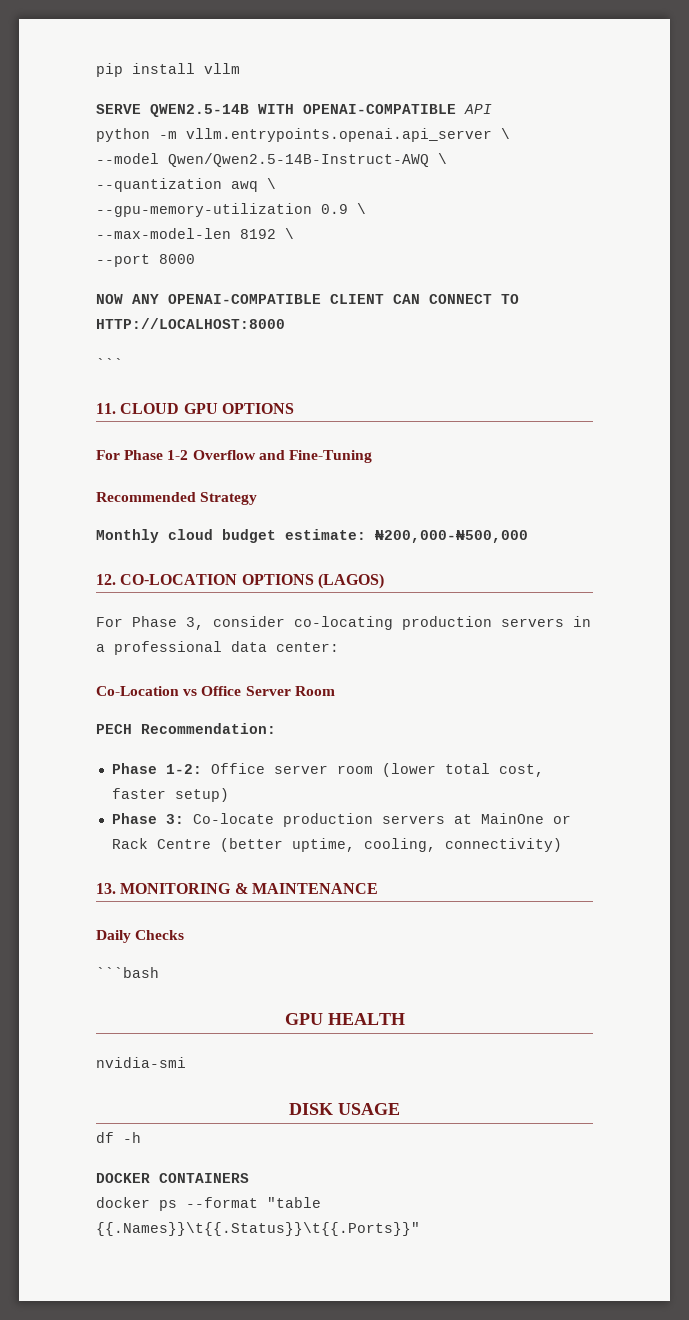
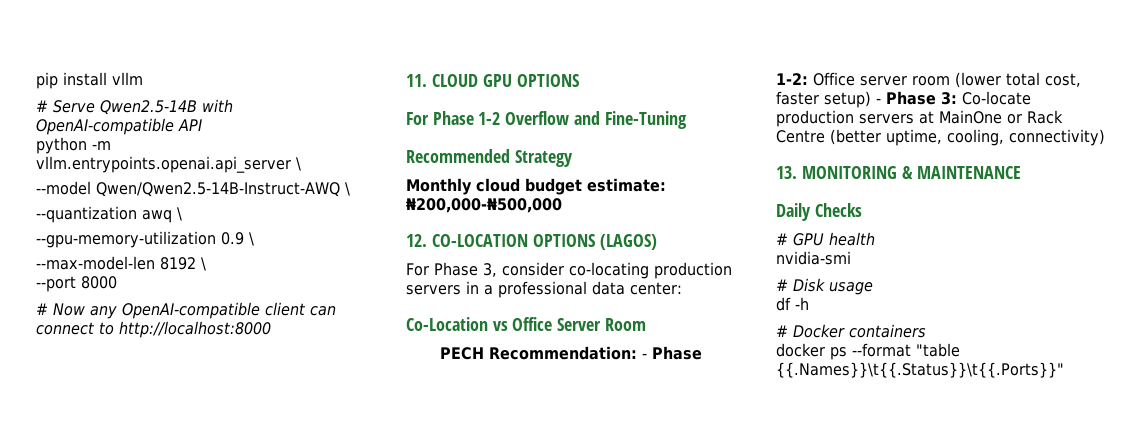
- SERVE QWEN2.5-14B WITH OPENAI-COMPATIBLE API
+ # Serve Qwen2.5-14B with OpenAI-compatible API
- NOW ANY OPENAI-COMPATIBLE CLIENT CAN CONNECT TO HTTP://LOCALHOST:8000
- ```
+ # Now any OpenAI-compatible client can connect to http://localhost:8000
- PECH Recommendation:
- Phase 1-2: Office server room (lower total cost, faster setup)
- Phase 3: Co-locate production servers at MainOne or Rack Centre (better uptime, cooling, connectivity)
+ PECH Recommendation: - Phase 1-2: Office server room (lower total cost, faster setup) - Phase 3: Co-locate production servers at MainOne or Rack Centre (better uptime, cooling, connectivity)
- ```bash
- GPU HEALTH
+ # GPU health
  nvidia-smi
- DISK USAGE
+ # Disk usage
- DOCKER CONTAINERS
+ # Docker containers

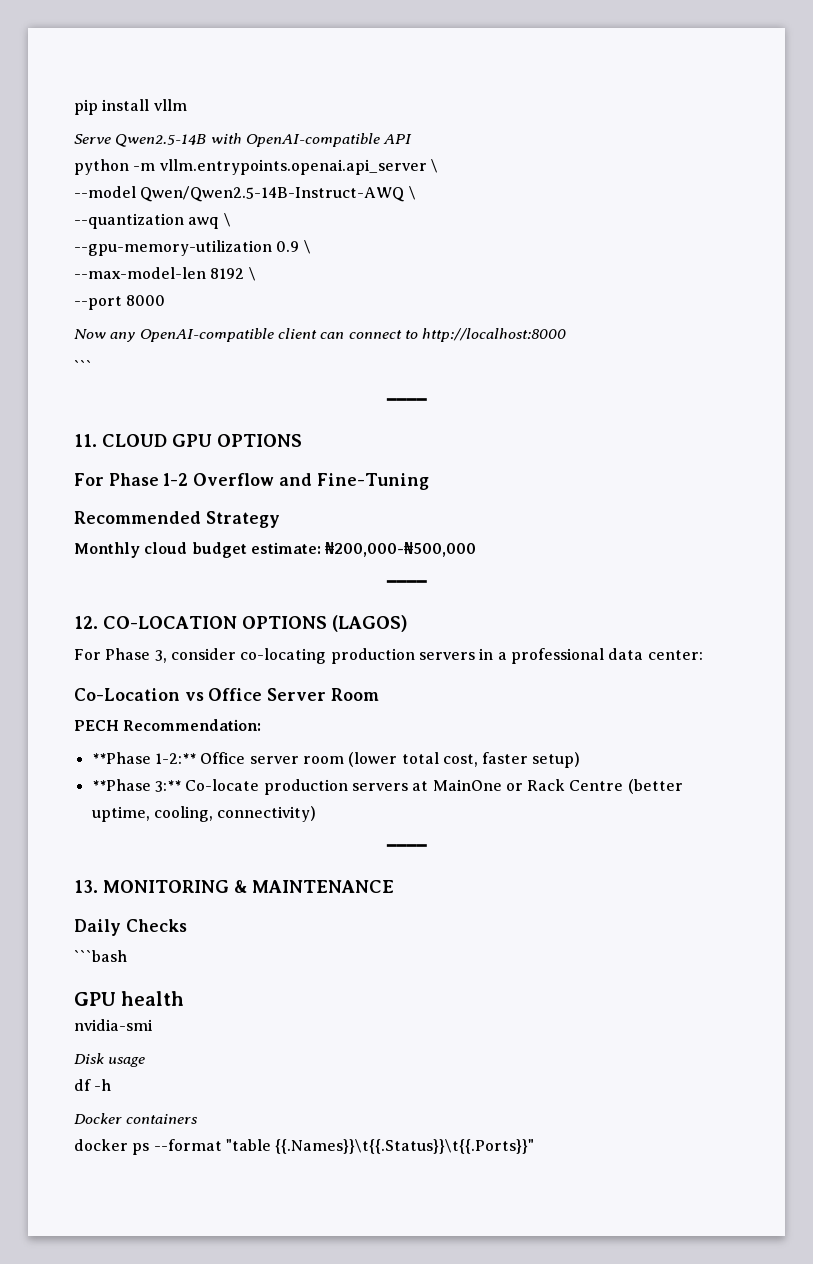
- # Serve Qwen2.5-14B with OpenAI-compatible API
+ Serve Qwen2.5-14B with OpenAI-compatible API
- # Now any OpenAI-compatible client can connect to http://localhost:8000
+ Now any OpenAI-compatible client can connect to http://localhost:8000
+ ```
+ ━━━━
  Monthly cloud budget estimate: ₦200,000-₦500,000
+ ━━━━
- PECH Recommendation: - Phase 1-2: Office server room (lower total cost, faster setup) - Phase 3: Co-locate production servers at MainOne or Rack Centre (better uptime, cooling, connectivity)
+ PECH Recommendation:
+ **Phase 1-2:** Office server room (lower total cost, faster setup)
+ **Phase 3:** Co-locate production servers at MainOne or Rack Centre (better uptime, cooling, connectivity)
+ ━━━━
- # GPU health
+ ```bash
+ GPU health
- # Disk usage
+ Disk usage
- # Docker containers
+ Docker containers

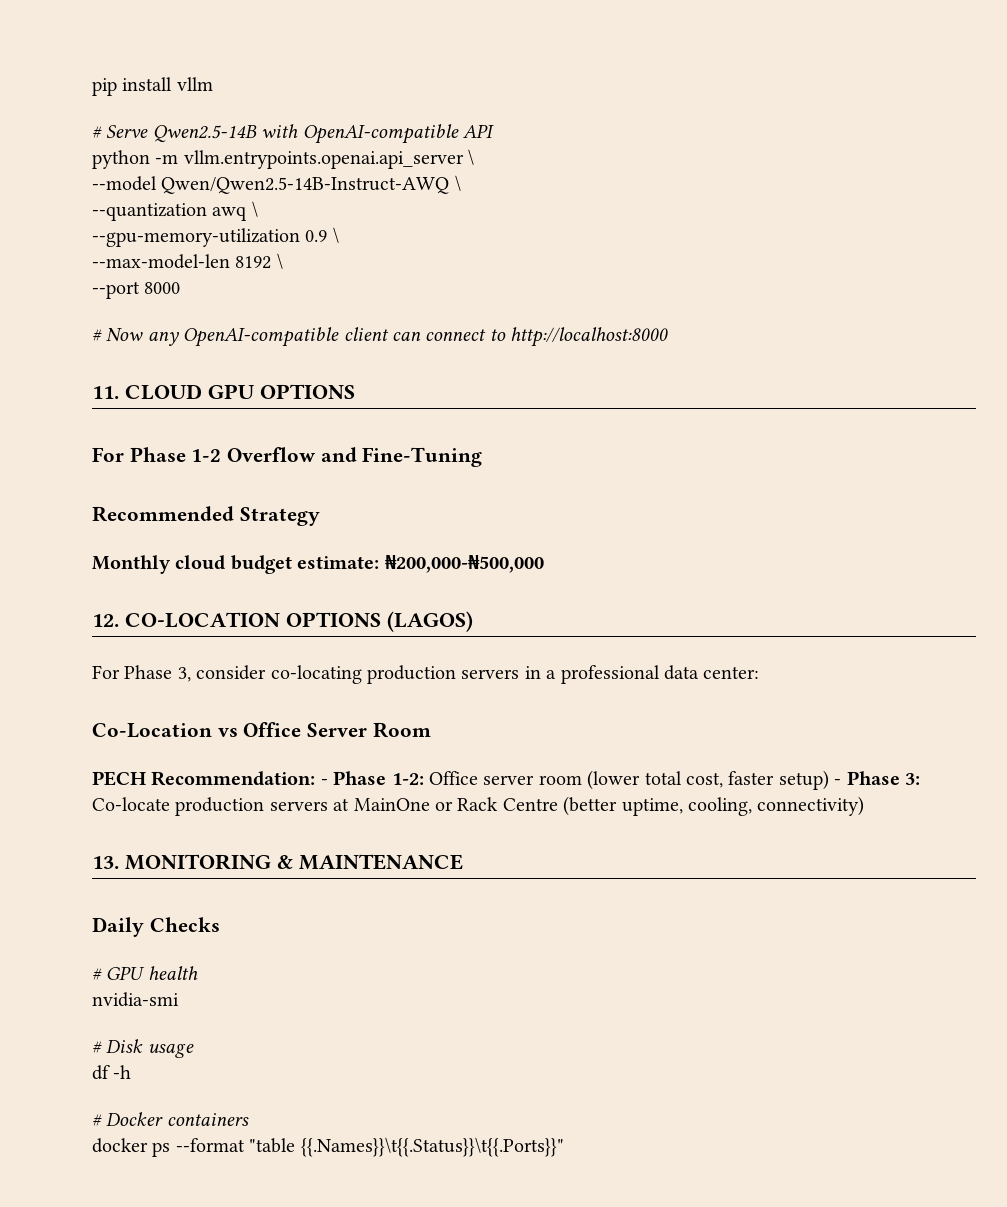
- Serve Qwen2.5-14B with OpenAI-compatible API
+ # Serve Qwen2.5-14B with OpenAI-compatible API
- Now any OpenAI-compatible client can connect to http://localhost:8000
+ # Now any OpenAI-compatible client can connect to http://localhost:8000
- ```
- ━━━━
  Monthly cloud budget estimate: ₦200,000-₦500,000
- ━━━━
- PECH Recommendation:
- **Phase 1-2:** Office server room (lower total cost, faster setup)
- **Phase 3:** Co-locate production servers at MainOne or Rack Centre (better uptime, cooling, connectivity)
- ━━━━
+ PECH Recommendation: - Phase 1-2: Office server room (lower total cost, faster setup) - Phase 3: Co-locate production servers at MainOne or Rack Centre (better uptime, cooling, connectivity)
- ```bash
- GPU health
+ # GPU health
- Disk usage
+ # Disk usage
- Docker containers
+ # Docker containers

